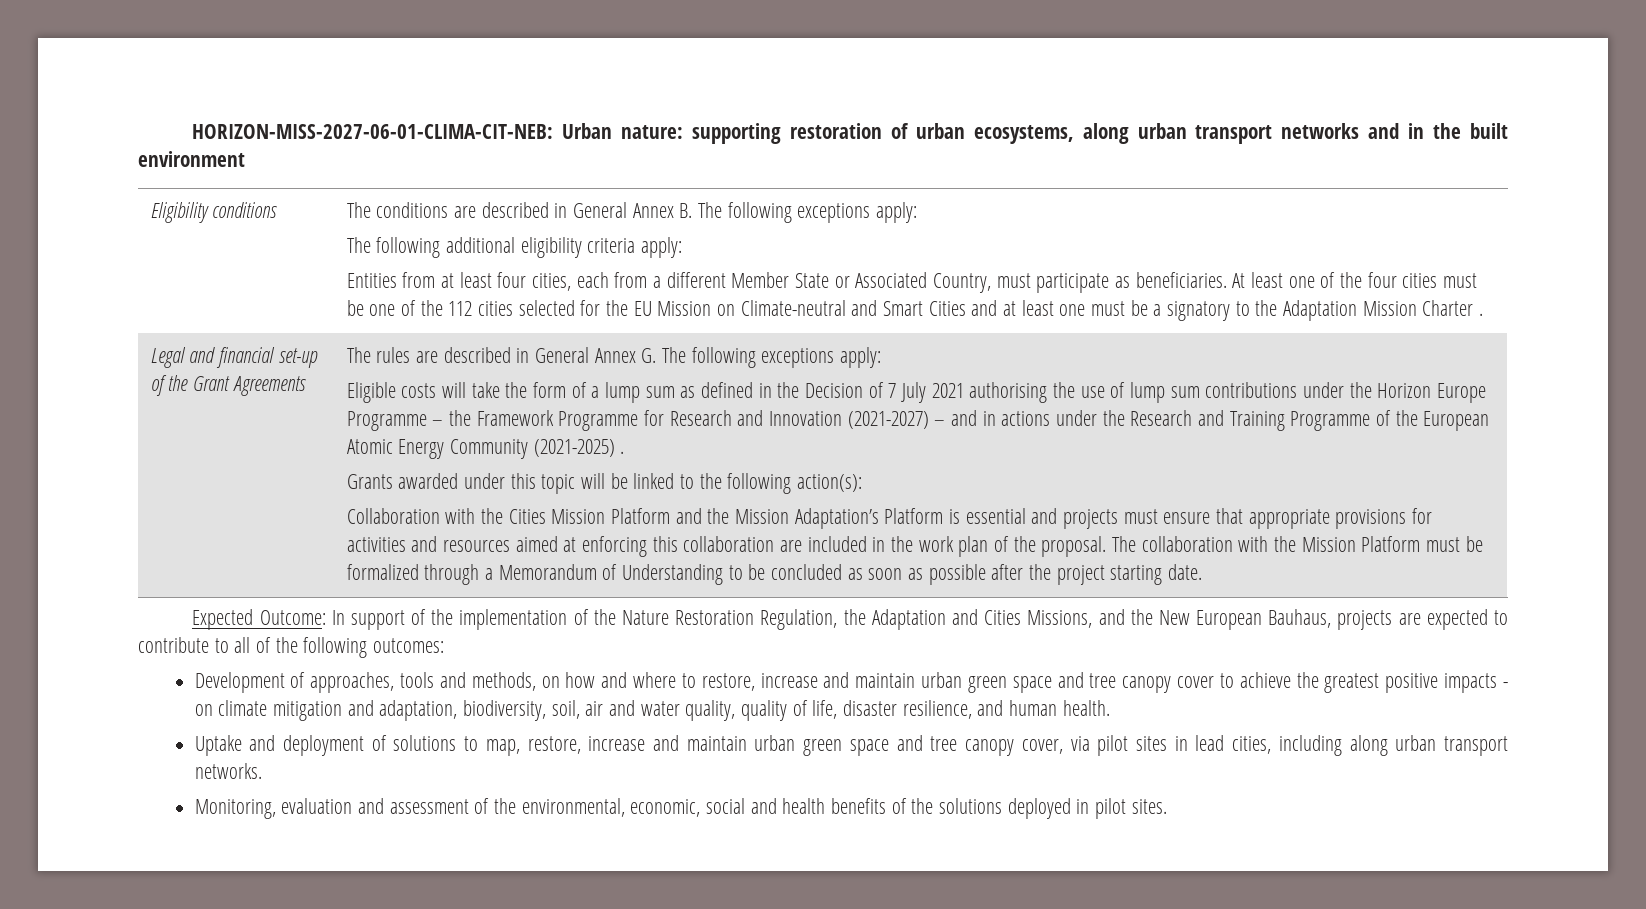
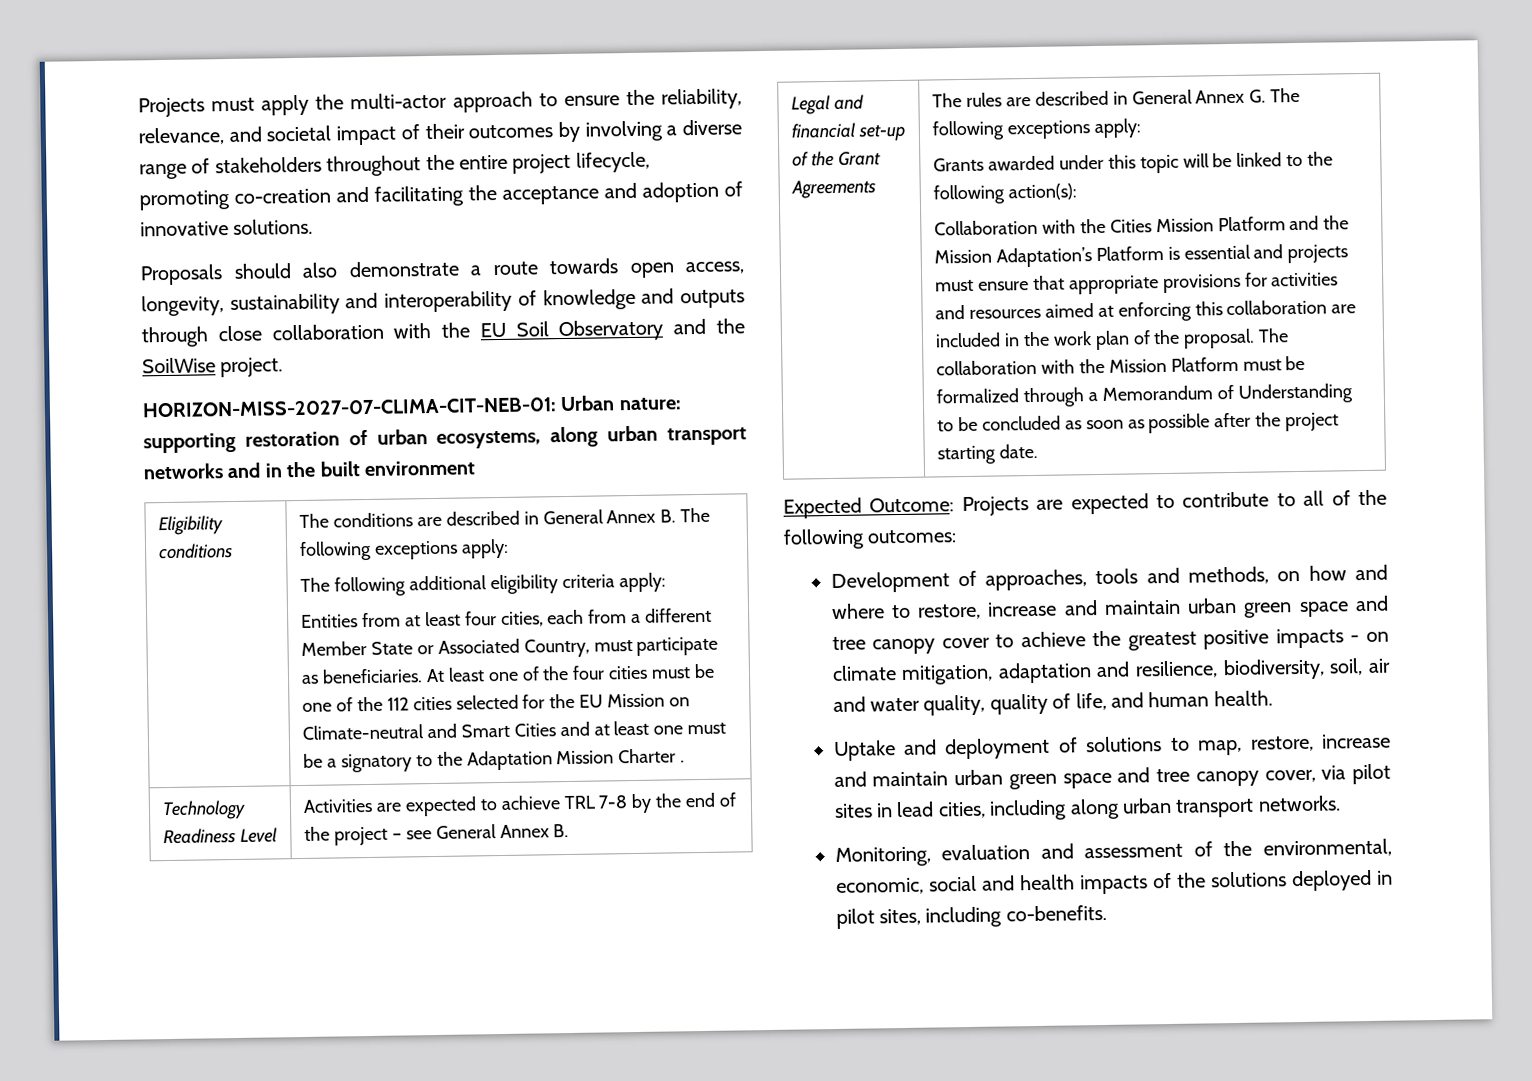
- HORIZON-MISS-2027-06-01-CLIMA-CIT-NEB: Urban nature: supporting restoration of urban ecosystems, along urban transport networks and in the built environment
+ Projects must apply the multi-actor approach to ensure the reliability, relevance, and societal impact of their outcomes by involving a diverse range of stakeholders throughout the entire project lifecycle, promoting co-creation and facilitating the acceptance and adoption of innovative solutions.
+ Proposals should also demonstrate a route towards open access, longevity, sustainability and interoperability of knowledge and outputs through close collaboration with the EU Soil Observatory and the SoilWise project.
+ HORIZON-MISS-2027-07-CLIMA-CIT-NEB-01: Urban nature: supporting restoration of urban ecosystems, along urban transport networks and in the built environment
+ Technology Readiness Level | Activities are expected to achieve TRL 7-8 by the end of the project – see General Annex B.
- Eligible costs will take the form of a lump sum as defined in the Decision of 7 July 2021 authorising the use of lump sum contributions under the Horizon Europe Programme – the Framework Programme for Research and Innovation (2021-2027) – and in actions under the Research and Training Programme of the European Atomic Energy Community (2021-2025) .
- Expected Outcome: In support of the implementation of the Nature Restoration Regulation, the Adaptation and Cities Missions, and the New European Bauhaus, projects are expected to contribute to all of the following outcomes:
+ Expected Outcome: Projects are expected to contribute to all of the following outcomes:
- Development of approaches, tools and methods, on how and where to restore, increase and maintain urban green space and tree canopy cover to achieve the greatest positive impacts - on climate mitigation and adaptation, biodiversity, soil, air and water quality, quality of life, disaster resilience, and human health.
+ Development of approaches, tools and methods, on how and where to restore, increase and maintain urban green space and tree canopy cover to achieve the greatest positive impacts - on climate mitigation, adaptation and resilience, biodiversity, soil, air and water quality, quality of life, and human health.
- Monitoring, evaluation and assessment of the environmental, economic, social and health benefits of the solutions deployed in pilot sites.
+ Monitoring, evaluation and assessment of the environmental, economic, social and health impacts of the solutions deployed in pilot sites, including co-benefits.

